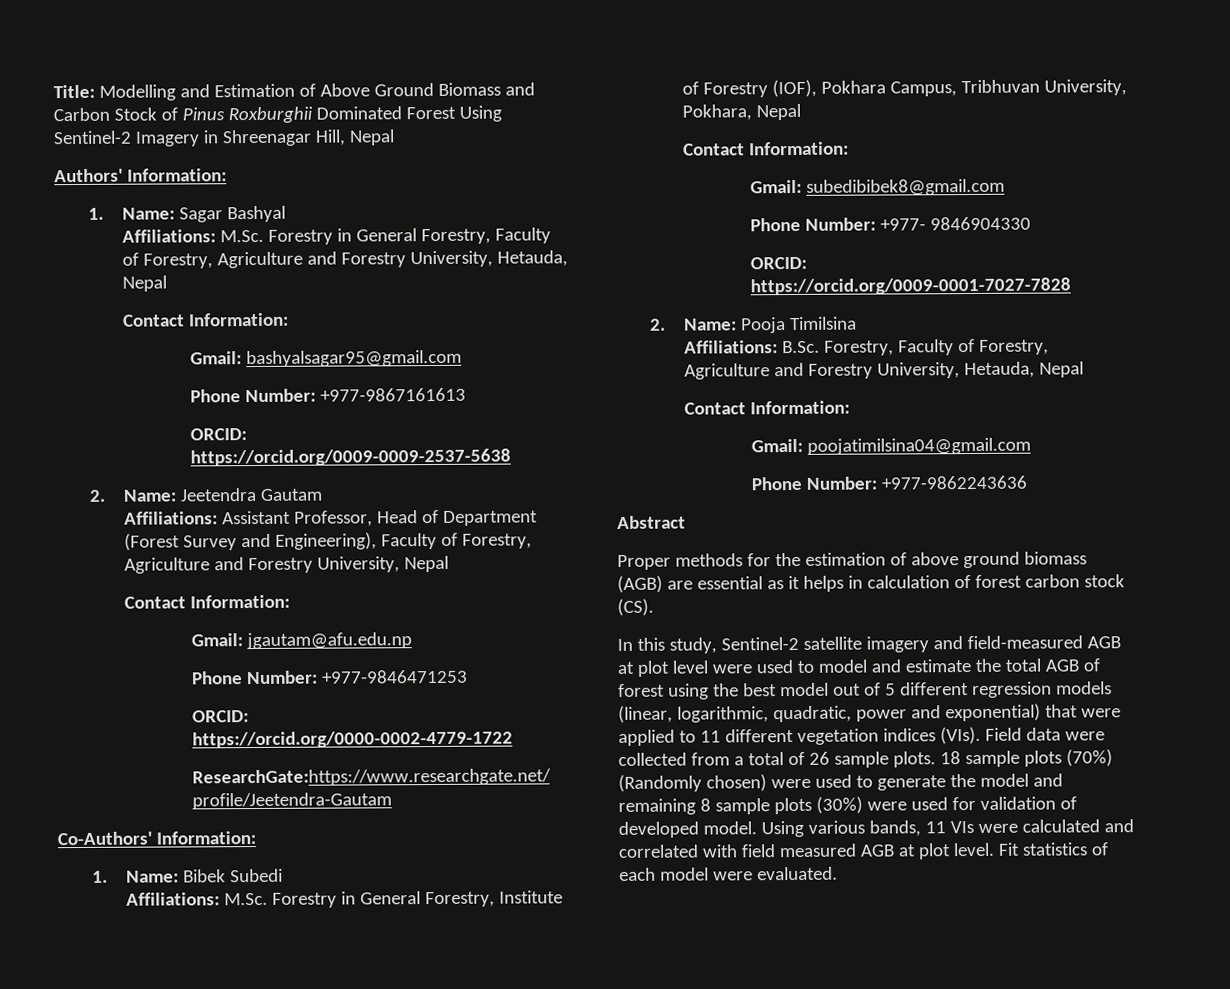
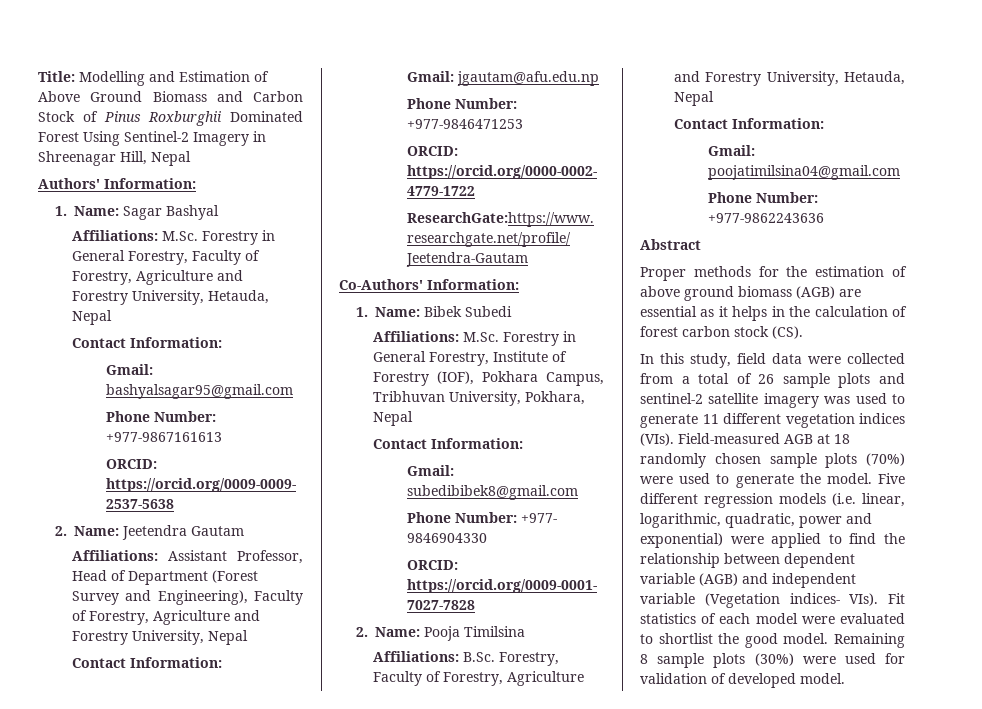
- Proper methods for the estimation of above ground biomass (AGB) are essential as it helps in calculation of forest carbon stock (CS).
+ Proper methods for the estimation of above ground biomass (AGB) are essential as it helps in the calculation of forest carbon stock (CS).
- In this study, Sentinel-2 satellite imagery and field-measured AGB at plot level were used to model and estimate the total AGB of forest using the best model out of 5 different regression models (linear, logarithmic, quadratic, power and exponential) that were applied to 11 different vegetation indices (VIs). Field data were collected from a total of 26 sample plots. 18 sample plots (70%) (Randomly chosen) were used to generate the model and remaining 8 sample plots (30%) were used for validation of developed model. Using various bands, 11 VIs were calculated and correlated with field measured AGB at plot level. Fit statistics of each model were evaluated.
+ In this study, field data were collected from a total of 26 sample plots and sentinel-2 satellite imagery was used to generate 11 different vegetation indices (VIs). Field-measured AGB at 18 randomly chosen sample plots (70%) were used to generate the model. Five different regression models (i.e. linear, logarithmic, quadratic, power and exponential) were applied to find the relationship between dependent variable (AGB) and independent variable (Vegetation indices- VIs). Fit statistics of each model were evaluated to shortlist the good model. Remaining 8 sample plots (30%) were used for validation of developed model.

